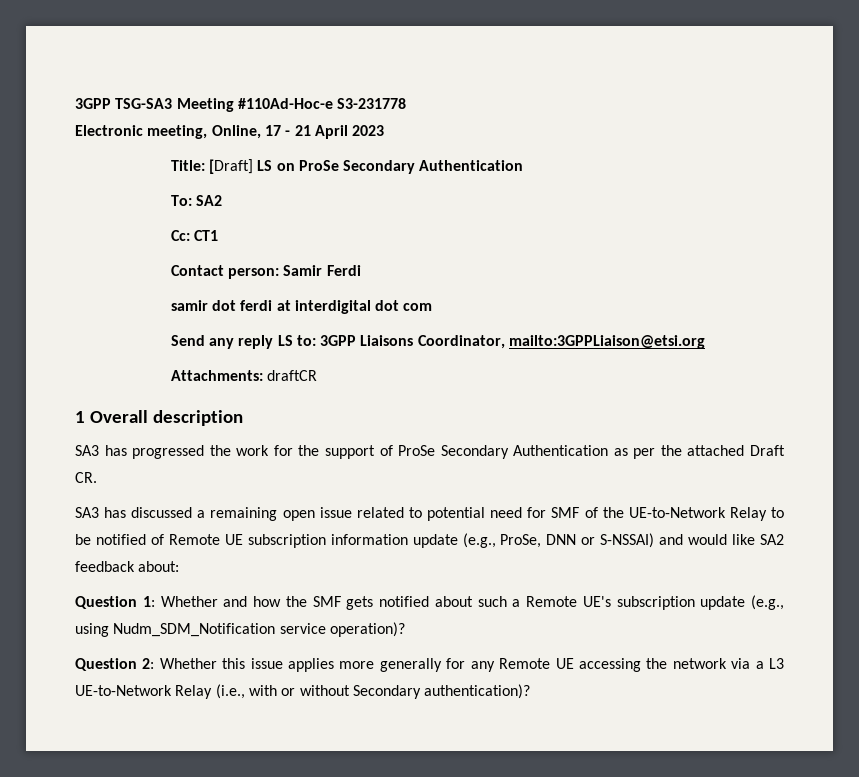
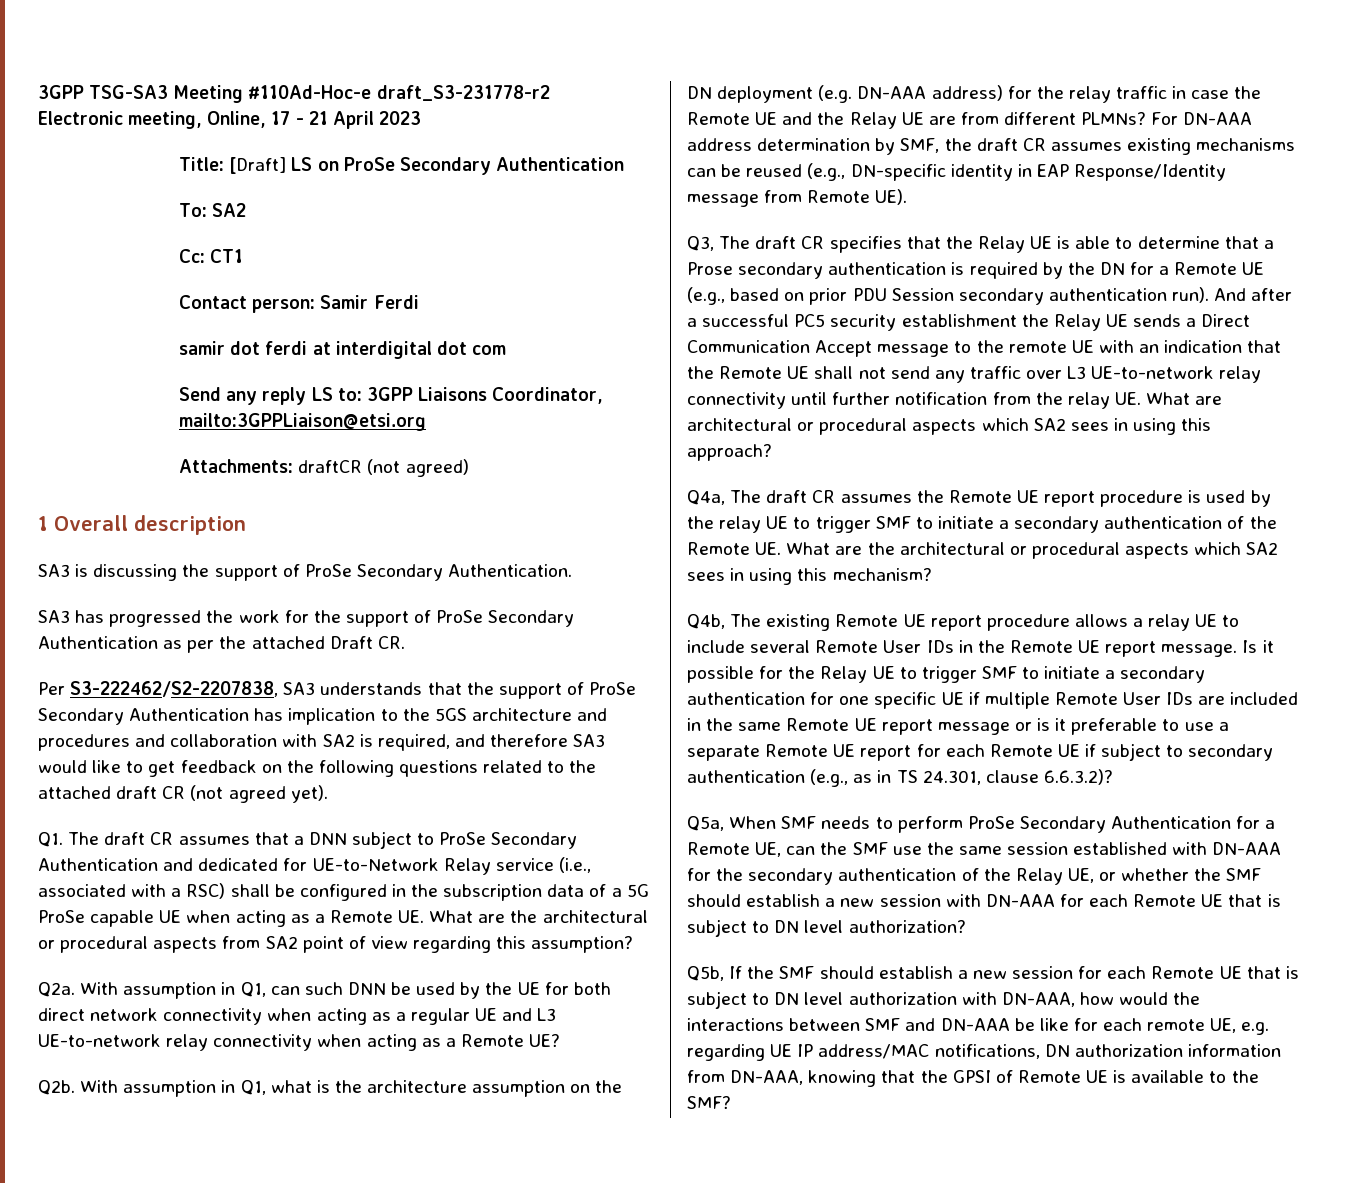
- 3GPP TSG-SA3 Meeting #110Ad-Hoc-e S3-231778
+ 3GPP TSG-SA3 Meeting #110Ad-Hoc-e draft_S3-231778-r2
- Attachments: draftCR
+ Attachments: draftCR (not agreed)
+ SA3 is discussing the support of ProSe Secondary Authentication.
- SA3 has discussed a remaining open issue related to potential need for SMF of the UE-to-Network Relay to be notified of Remote UE subscription information update (e.g., ProSe, DNN or S-NSSAI) and would like SA2 feedback about:
- Question 1: Whether and how the SMF gets notified about such a Remote UE's subscription update (e.g., using Nudm_SDM_Notification service operation)?
- Question 2: Whether this issue applies more generally for any Remote UE accessing the network via a L3 UE-to-Network Relay (i.e., with or without Secondary authentication)?
+ Per S3-222462/S2-2207838, SA3 understands that the support of ProSe Secondary Authentication has implication to the 5GS architecture and procedures and collaboration with SA2 is required, and therefore SA3 would like to get feedback on the following questions related to the attached draft CR (not agreed yet).
+ Q1. The draft CR assumes that a DNN subject to ProSe Secondary Authentication and dedicated for UE-to-Network Relay service (i.e., associated with a RSC) shall be configured in the subscription data of a 5G ProSe capable UE when acting as a Remote UE. What are the architectural or procedural aspects from SA2 point of view regarding this assumption?
+ Q2a. With assumption in Q1, can such DNN be used by the UE for both direct network connectivity when acting as a regular UE and L3 UE-to-network relay connectivity when acting as a Remote UE?
+ Q2b. With assumption in Q1, what is the architecture assumption on the DN deployment (e.g. DN-AAA address) for the relay traffic in case the Remote UE and the Relay UE are from different PLMNs? For DN-AAA address determination by SMF, the draft CR assumes existing mechanisms can be reused (e.g., DN-specific identity in EAP Response/Identity message from Remote UE).
+ Q3, The draft CR specifies that the Relay UE is able to determine that a Prose secondary authentication is required by the DN for a Remote UE (e.g., based on prior PDU Session secondary authentication run). And after a successful PC5 security establishment the Relay UE sends a Direct Communication Accept message to the remote UE with an indication that the Remote UE shall not send any traffic over L3 UE-to-network relay connectivity until further notification from the relay UE. What are architectural or procedural aspects which SA2 sees in using this approach?
+ Q4a, The draft CR assumes the Remote UE report procedure is used by the relay UE to trigger SMF to initiate a secondary authentication of the Remote UE. What are the architectural or procedural aspects which SA2 sees in using this mechanism?
+ Q4b, The existing Remote UE report procedure allows a relay UE to include several Remote User IDs in the Remote UE report message. Is it possible for the Relay UE to trigger SMF to initiate a secondary authentication for one specific UE if multiple Remote User IDs are included in the same Remote UE report message or is it preferable to use a separate Remote UE report for each Remote UE if subject to secondary authentication (e.g., as in TS 24.301, clause 6.6.3.2)?
+ Q5a, When SMF needs to perform ProSe Secondary Authentication for a Remote UE, can the SMF use the same session established with DN-AAA for the secondary authentication of the Relay UE, or whether the SMF should establish a new session with DN-AAA for each Remote UE that is subject to DN level authorization?
+ Q5b, If the SMF should establish a new session for each Remote UE that is subject to DN level authorization with DN-AAA, how would the interactions between SMF and DN-AAA be like for each remote UE, e.g. regarding UE IP address/MAC notifications, DN authorization information from DN-AAA, knowing that the GPSI of Remote UE is available to the SMF?

